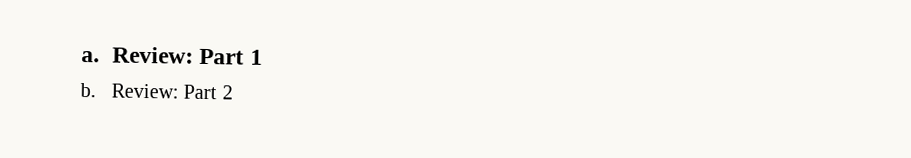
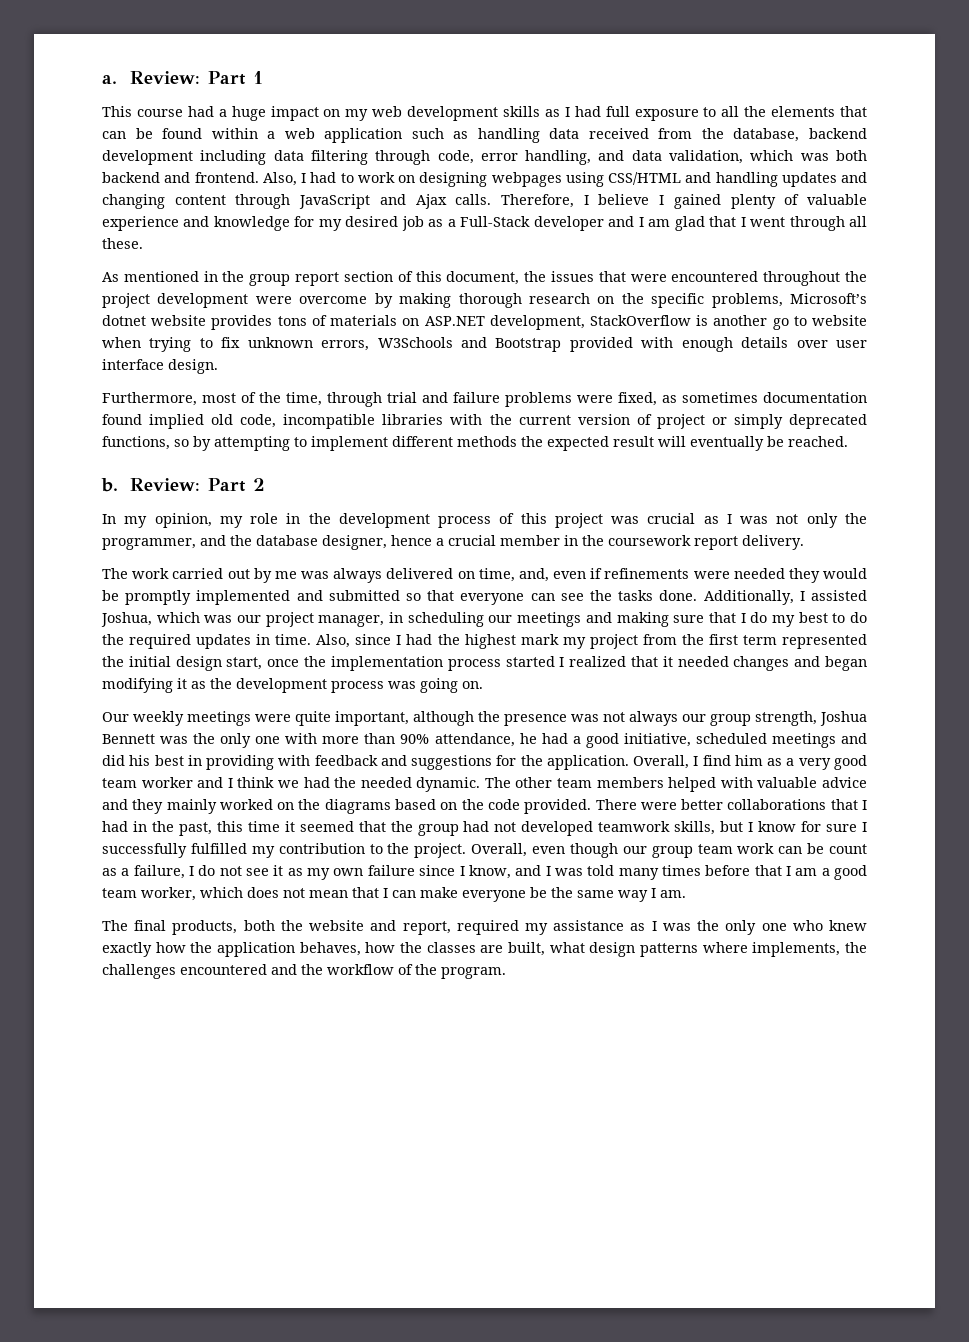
+ This course had a huge impact on my web development skills as I had full exposure to all the elements that can be found within a web application such as handling data received from the database, backend development including data filtering through code, error handling, and data validation, which was both backend and frontend. Also, I had to work on designing webpages using CSS/HTML and handling updates and changing content through JavaScript and Ajax calls. Therefore, I believe I gained plenty of valuable experience and knowledge for my desired job as a Full-Stack developer and I am glad that I went through all these.
+ As mentioned in the group report section of this document, the issues that were encountered throughout the project development were overcome by making thorough research on the specific problems, Microsoft’s dotnet website provides tons of materials on ASP.NET development, StackOverflow is another go to website when trying to fix unknown errors, W3Schools and Bootstrap provided with enough details over user interface design.
+ Furthermore, most of the time, through trial and failure problems were fixed, as sometimes documentation found implied old code, incompatible libraries with the current version of project or simply deprecated functions, so by attempting to implement different methods the expected result will eventually be reached.
  b. Review: Part 2
+ In my opinion, my role in the development process of this project was crucial as I was not only the programmer, and the database designer, hence a crucial member in the coursework report delivery.
+ The work carried out by me was always delivered on time, and, even if refinements were needed they would be promptly implemented and submitted so that everyone can see the tasks done. Additionally, I assisted Joshua, which was our project manager, in scheduling our meetings and making sure that I do my best to do the required updates in time. Also, since I had the highest mark my project from the first term represented the initial design start, once the implementation process started I realized that it needed changes and began modifying it as the development process was going on.
+ Our weekly meetings were quite important, although the presence was not always our group strength, Joshua Bennett was the only one with more than 90% attendance, he had a good initiative, scheduled meetings and did his best in providing with feedback and suggestions for the application. Overall, I find him as a very good team worker and I think we had the needed dynamic. The other team members helped with valuable advice and they mainly worked on the diagrams based on the code provided. There were better collaborations that I had in the past, this time it seemed that the group had not developed teamwork skills, but I know for sure I successfully fulfilled my contribution to the project. Overall, even though our group team work can be count as a failure, I do not see it as my own failure since I know, and I was told many times before that I am a good team worker, which does not mean that I can make everyone be the same way I am.
+ The final products, both the website and report, required my assistance as I was the only one who knew exactly how the application behaves, how the classes are built, what design patterns where implements, the challenges encountered and the workflow of the program.

